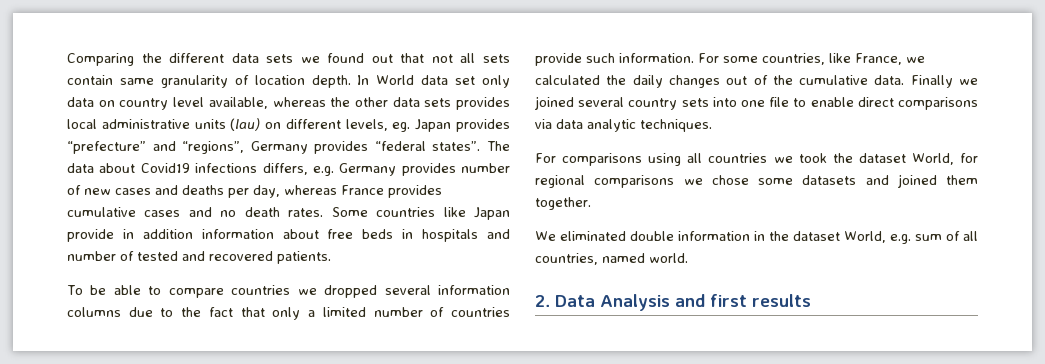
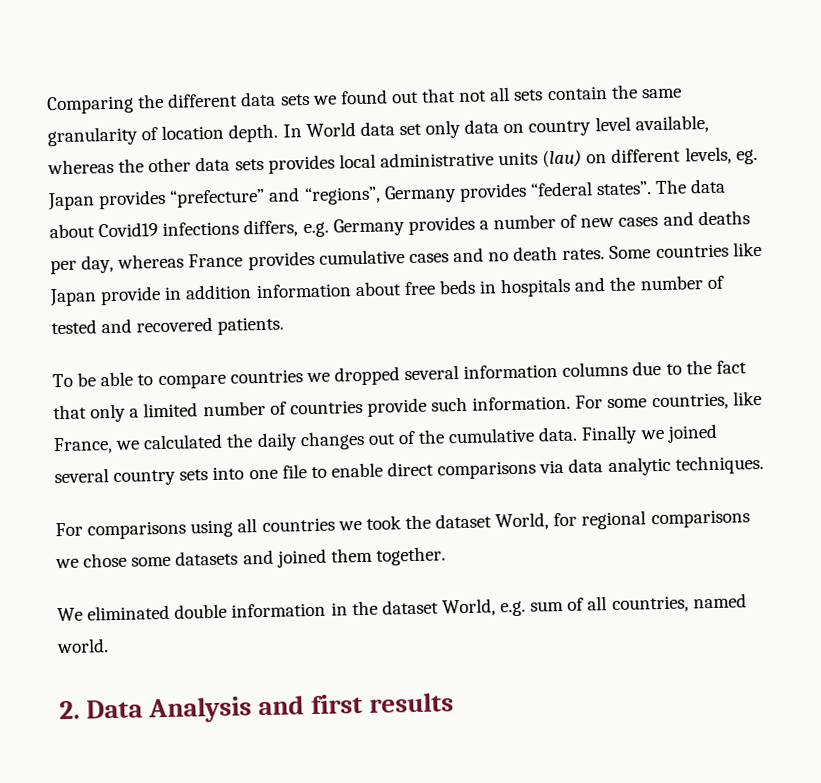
- Comparing the different data sets we found out that not all sets contain same granularity of location depth.
+ Comparing the different data sets we found out that not all sets contain the same granularity of location depth.
- The data about Covid19 infections differs, e.g. Germany provides number of new cases and deaths per day, whereas France provides cumulative cases and no death rates.
+ The data about Covid19 infections differs, e.g. Germany provides a number of new cases and deaths per day, whereas France provides cumulative cases and no death rates.
- Some countries like Japan provide in addition information about free beds in hospitals and number of tested and recovered patients.
+ Some countries like Japan provide in addition information about free beds in hospitals and the number of tested and recovered patients.

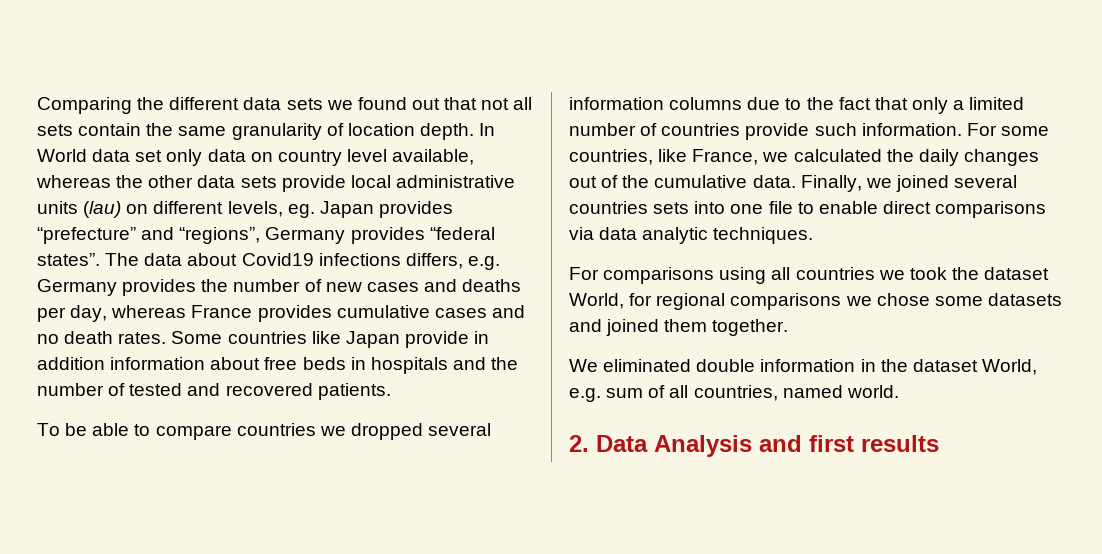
- In World data set only data on country level available, whereas the other data sets provides local administrative units (lau) on different levels, eg. Japan provides “prefecture” and “regions”, Germany provides “federal states”.
+ In World data set only data on country level available, whereas the other data sets provide local administrative units (lau) on different levels, eg. Japan provides “prefecture” and “regions”, Germany provides “federal states”.
- The data about Covid19 infections differs, e.g. Germany provides a number of new cases and deaths per day, whereas France provides cumulative cases and no death rates.
+ The data about Covid19 infections differs, e.g. Germany provides the number of new cases and deaths per day, whereas France provides cumulative cases and no death rates.
- Finally we joined several country sets into one file to enable direct comparisons via data analytic techniques.
+ Finally, we joined several countries sets into one file to enable direct comparisons via data analytic techniques.

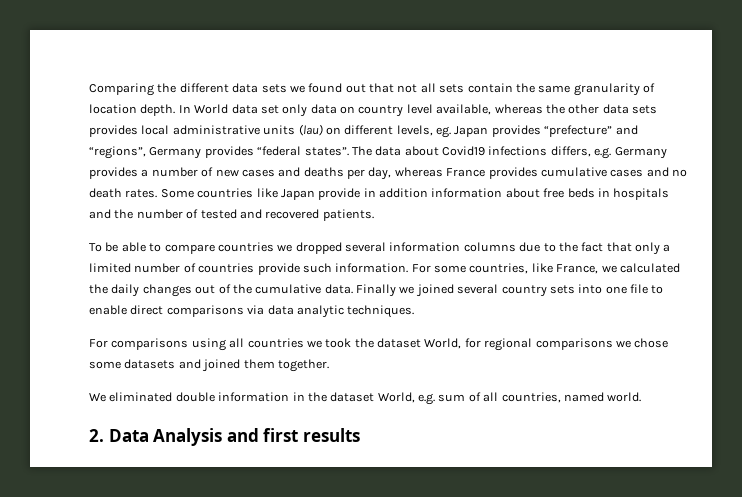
- In World data set only data on country level available, whereas the other data sets provide local administrative units (lau) on different levels, eg. Japan provides “prefecture” and “regions”, Germany provides “federal states”.
+ In World data set only data on country level available, whereas the other data sets provides local administrative units (lau) on different levels, eg. Japan provides “prefecture” and “regions”, Germany provides “federal states”.
- The data about Covid19 infections differs, e.g. Germany provides the number of new cases and deaths per day, whereas France provides cumulative cases and no death rates.
+ The data about Covid19 infections differs, e.g. Germany provides a number of new cases and deaths per day, whereas France provides cumulative cases and no death rates.
- Finally, we joined several countries sets into one file to enable direct comparisons via data analytic techniques.
+ Finally we joined several country sets into one file to enable direct comparisons via data analytic techniques.

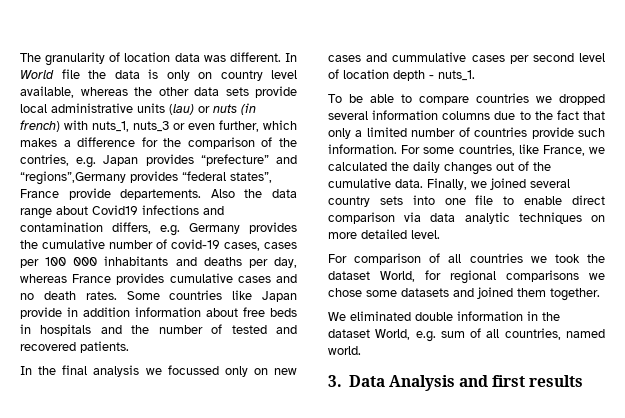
- Comparing the different data sets we found out that not all sets contain the same granularity of location depth. In World data set only data on country level available, whereas the other data sets provides local administrative units (lau) on different levels, eg. Japan provides “prefecture” and “regions”, Germany provides “federal states”. The data about Covid19 infections differs, e.g. Germany provides a number of new cases and deaths per day, whereas France provides cumulative cases and no death rates.
+ The granularity of location data was different. In World file the data is only on country level available, whereas the other data sets provide local administrative units (lau) or nuts (in french) with nuts_1, nuts_3 or even further, which makes a difference for the comparison of the contries, e.g. Japan provides “prefecture” and “regions”,Germany provides “federal states”, France provide departements. Also the data range about Covid19 infections and contamination differs, e.g. Germany provides the cumulative number of covid-19 cases, cases per 100 000 inhabitants and deaths per day, whereas France provides cumulative cases and no death rates.
+ In the final analysis we focussed only on new cases and cummulative cases per second level of location depth - nuts_1.
- Finally we joined several country sets into one file to enable direct comparisons via data analytic techniques.
- For comparisons using all countries we took the dataset World, for regional comparisons we chose some datasets and joined them together.
+ Finally, we joined several country sets into one file to enable direct comparison via data analytic techniques on more detailed level.
+ For comparison of all countries we took the dataset World, for regional comparisons we chose some datasets and joined them together.
- 2. Data Analysis and first results
+ 3. Data Analysis and first results

